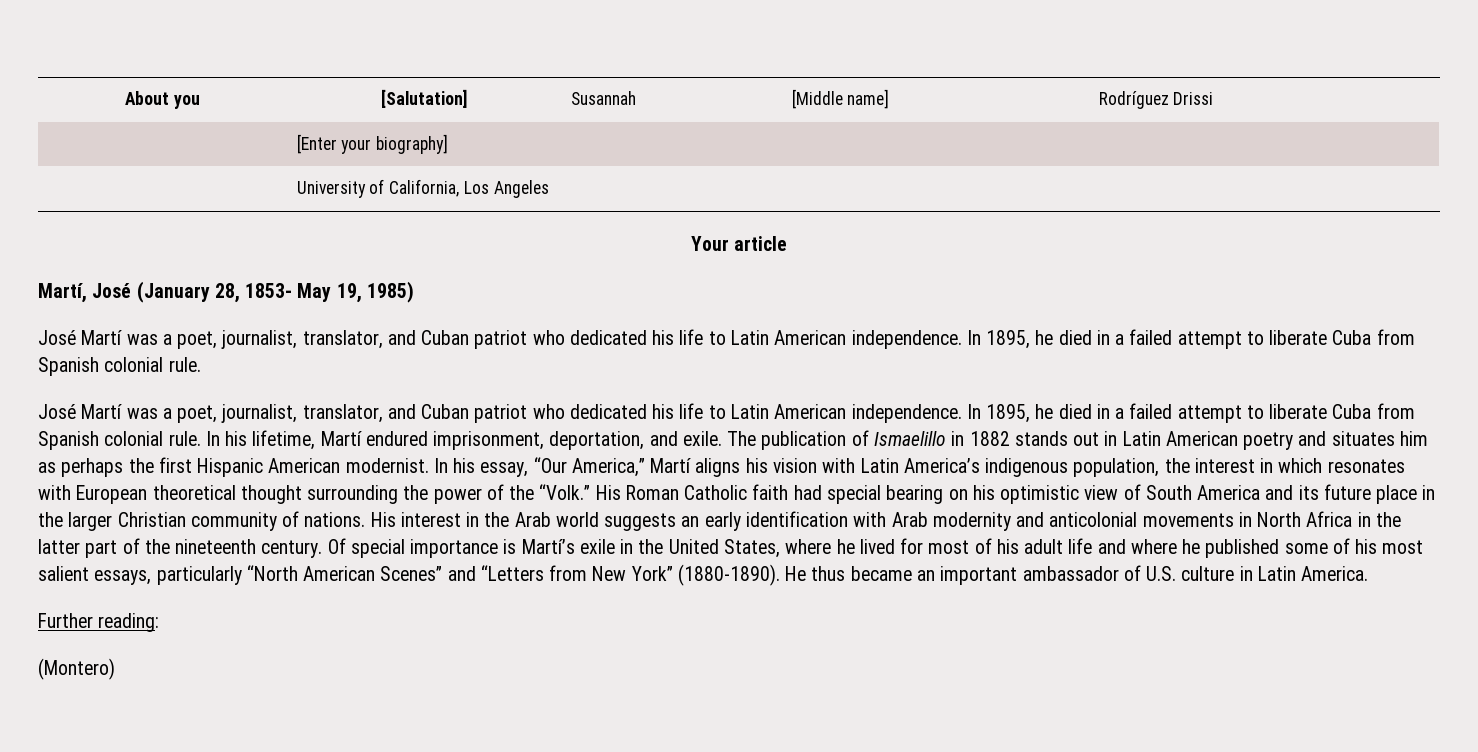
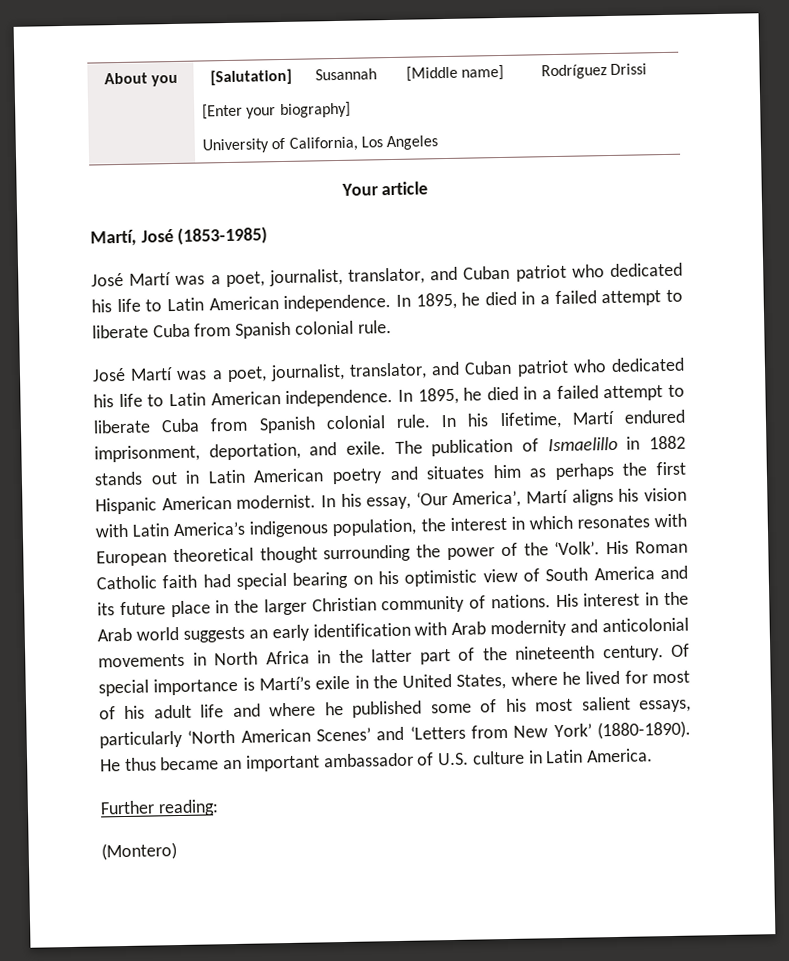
- Martí, José (January 28, 1853- May 19, 1985)
+ Martí, José (1853-1985)
- In his essay, “Our America,” Martí aligns his vision with Latin America’s indigenous population, the interest in which resonates with European theoretical thought surrounding the power of the “Volk.”
+ In his essay, ‘Our America’, Martí aligns his vision with Latin America’s indigenous population, the interest in which resonates with European theoretical thought surrounding the power of the ‘Volk’.
- Of special importance is Martí’s exile in the United States, where he lived for most of his adult life and where he published some of his most salient essays, particularly “North American Scenes” and “Letters from New York” (1880-1890).
+ Of special importance is Martí’s exile in the United States, where he lived for most of his adult life and where he published some of his most salient essays, particularly ‘North American Scenes’ and ‘Letters from New York’ (1880-1890).

